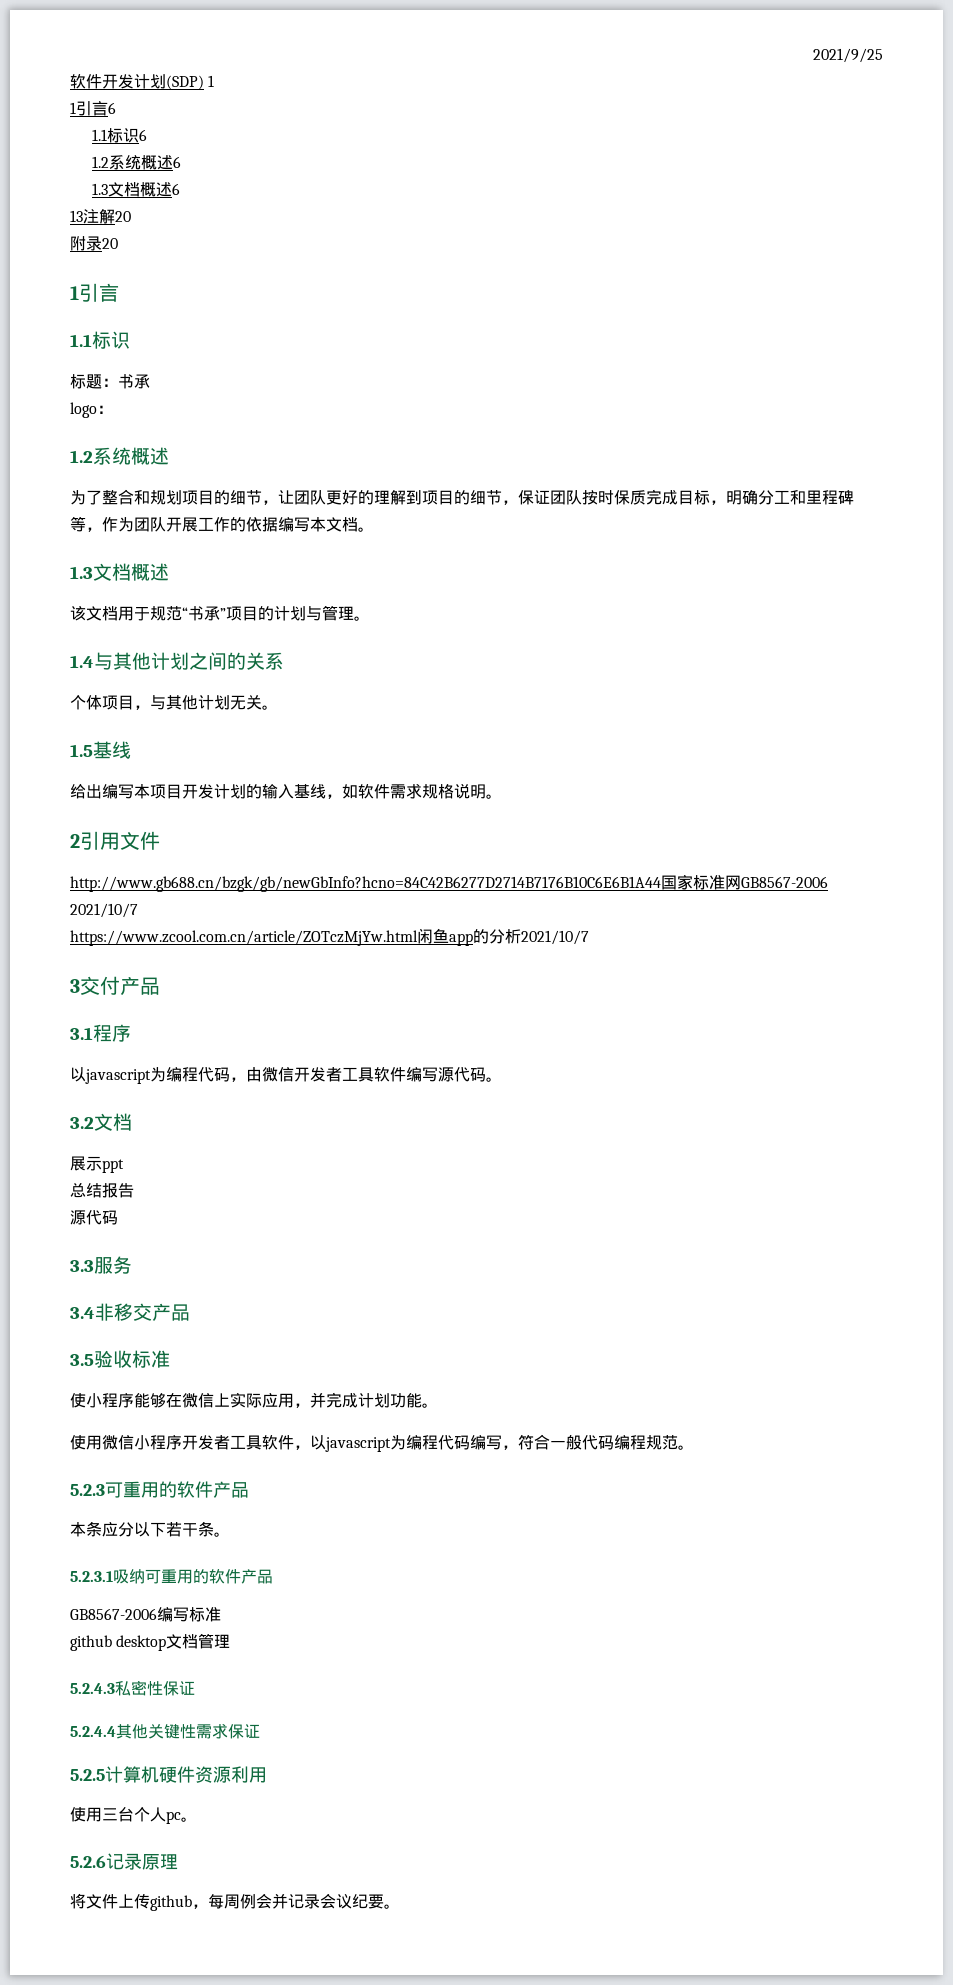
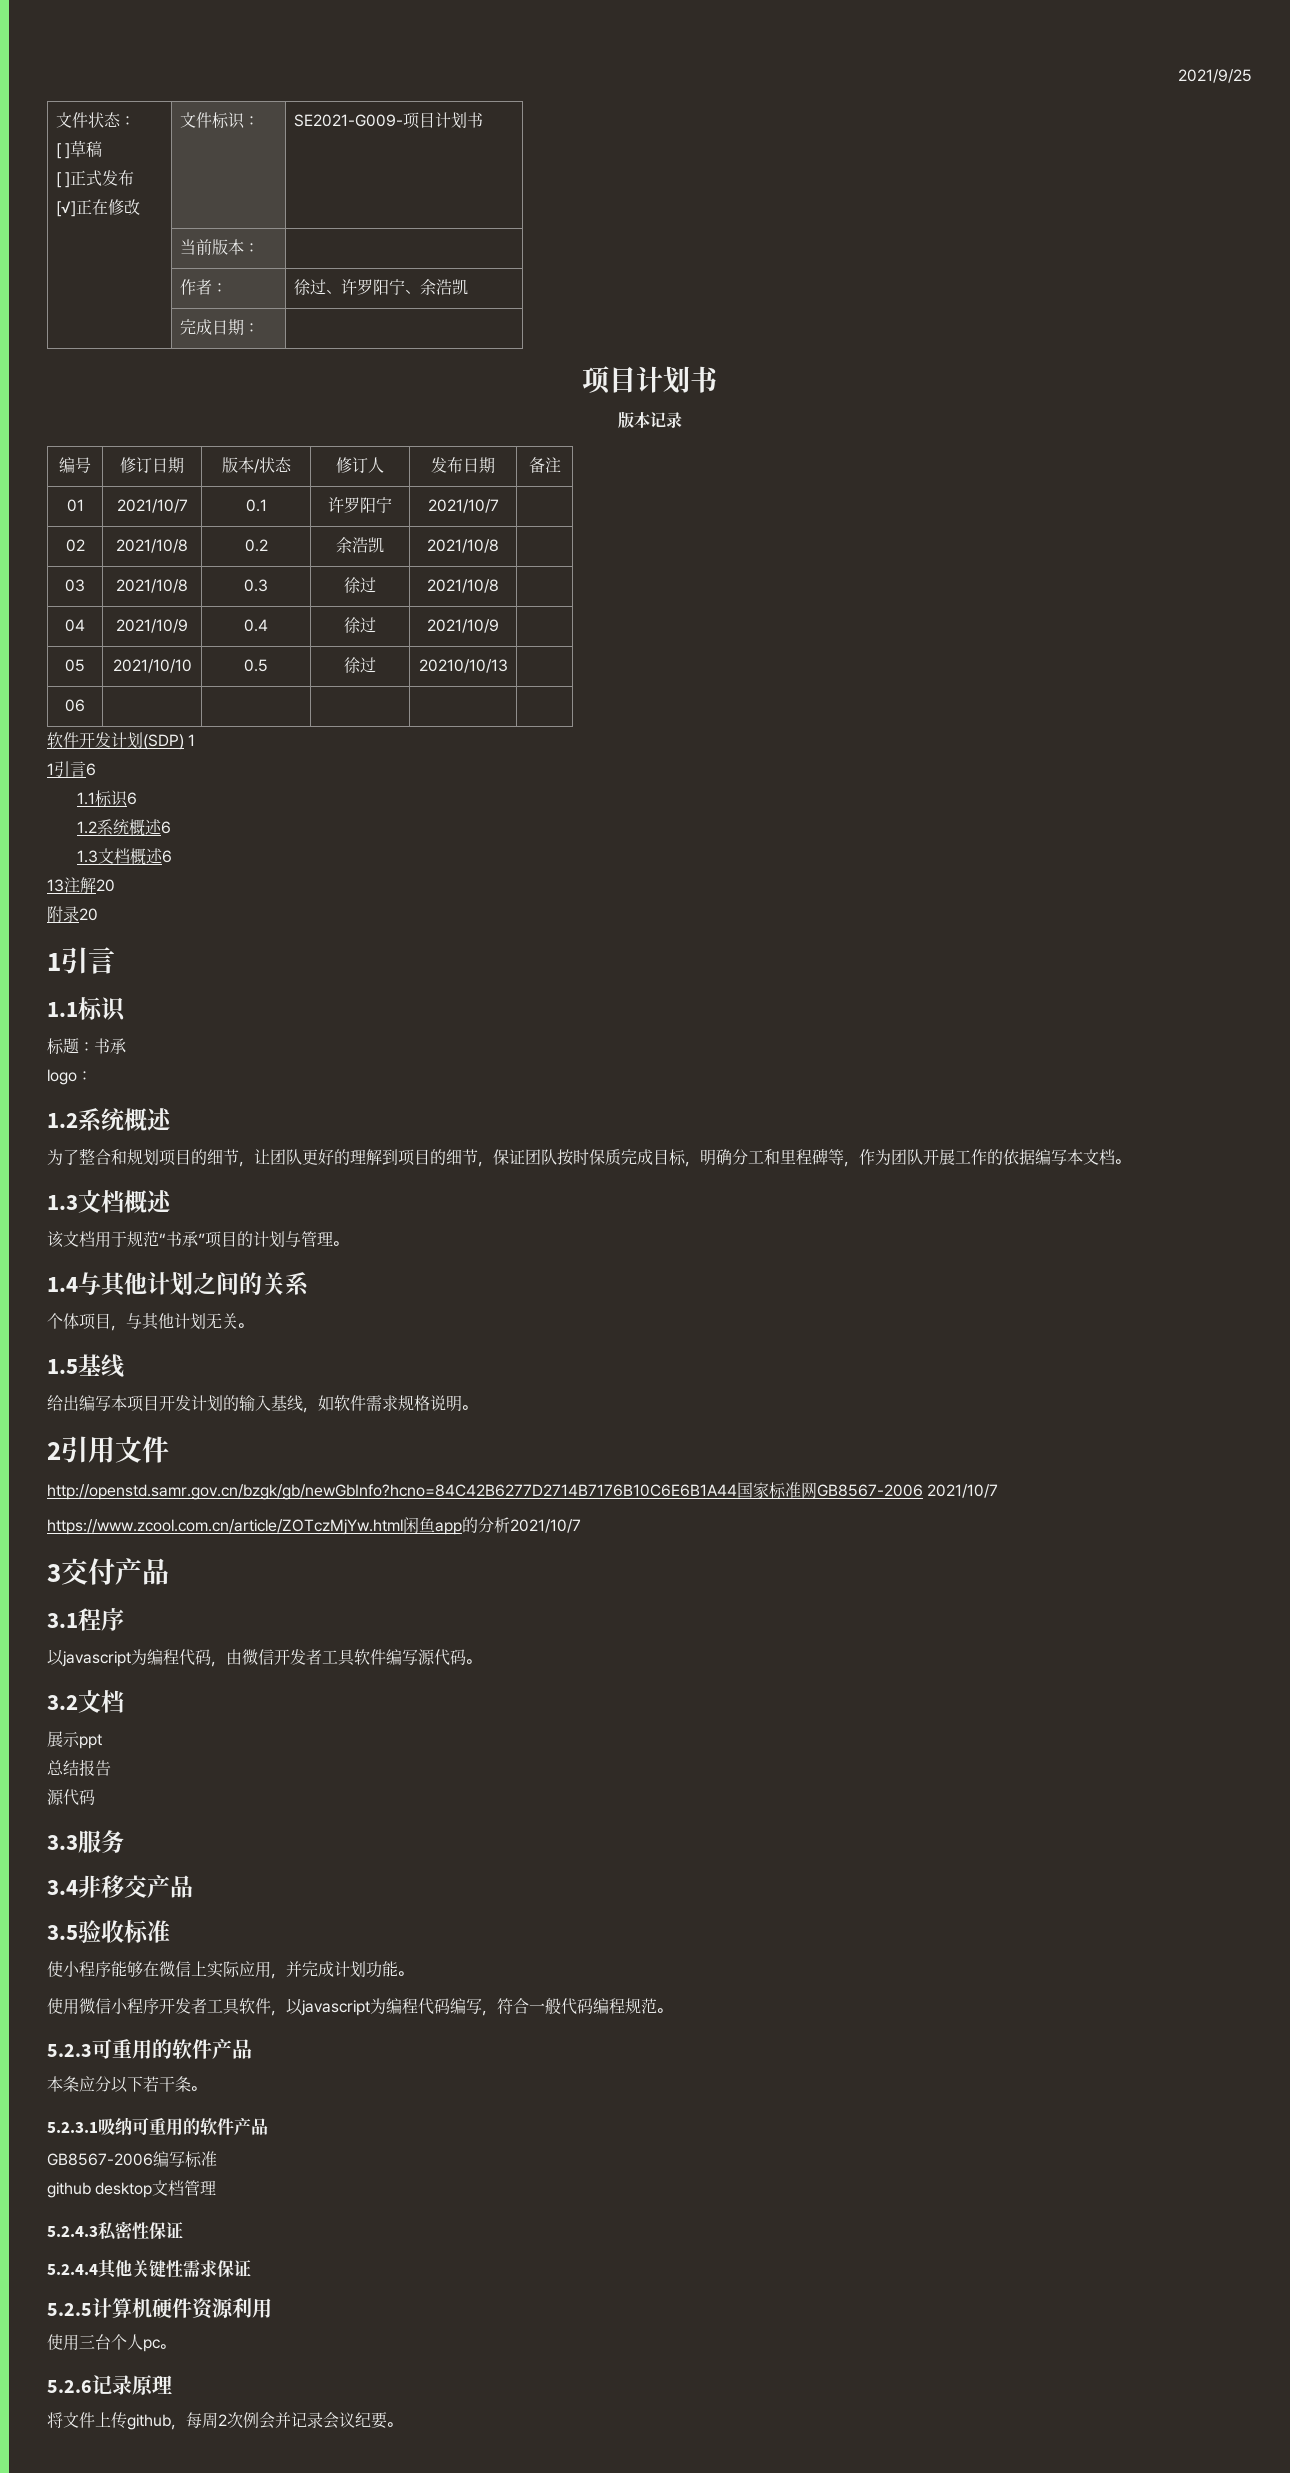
+ 文件状态：
+ [ ]草稿
+ [ ]正式发布
+ [√]正在修改 | 文件标识： | SE2021-G009-项目计划书
+ | 当前版本： |
+ | 作者： | 徐过、许罗阳宁、余浩凯
+ | 完成日期： |
+ 项目计划书
+ 版本记录
+ 编号 | 修订日期 | 版本/状态 | 修订人 | 发布日期 | 备注
+ 01 | 2021/10/7 | 0.1 | 许罗阳宁 | 2021/10/7 |
+ 02 | 2021/10/8 | 0.2 | 余浩凯 | 2021/10/8 |
+ 03 | 2021/10/8 | 0.3 | 徐过 | 2021/10/8 |
+ 04 | 2021/10/9 | 0.4 | 徐过 | 2021/10/9 |
+ 05 | 2021/10/10 | 0.5 | 徐过 | 20210/10/13 |
+ 06 | | | | |
- http://www.gb688.cn/bzgk/gb/newGbInfo?hcno=84C42B6277D2714B7176B10C6E6B1A44国家标准网GB8567-2006 2021/10/7
+ http://openstd.samr.gov.cn/bzgk/gb/newGbInfo?hcno=84C42B6277D2714B7176B10C6E6B1A44国家标准网GB8567-2006 2021/10/7
- 将文件上传github，每周例会并记录会议纪要。
+ 将文件上传github，每周2次例会并记录会议纪要。

